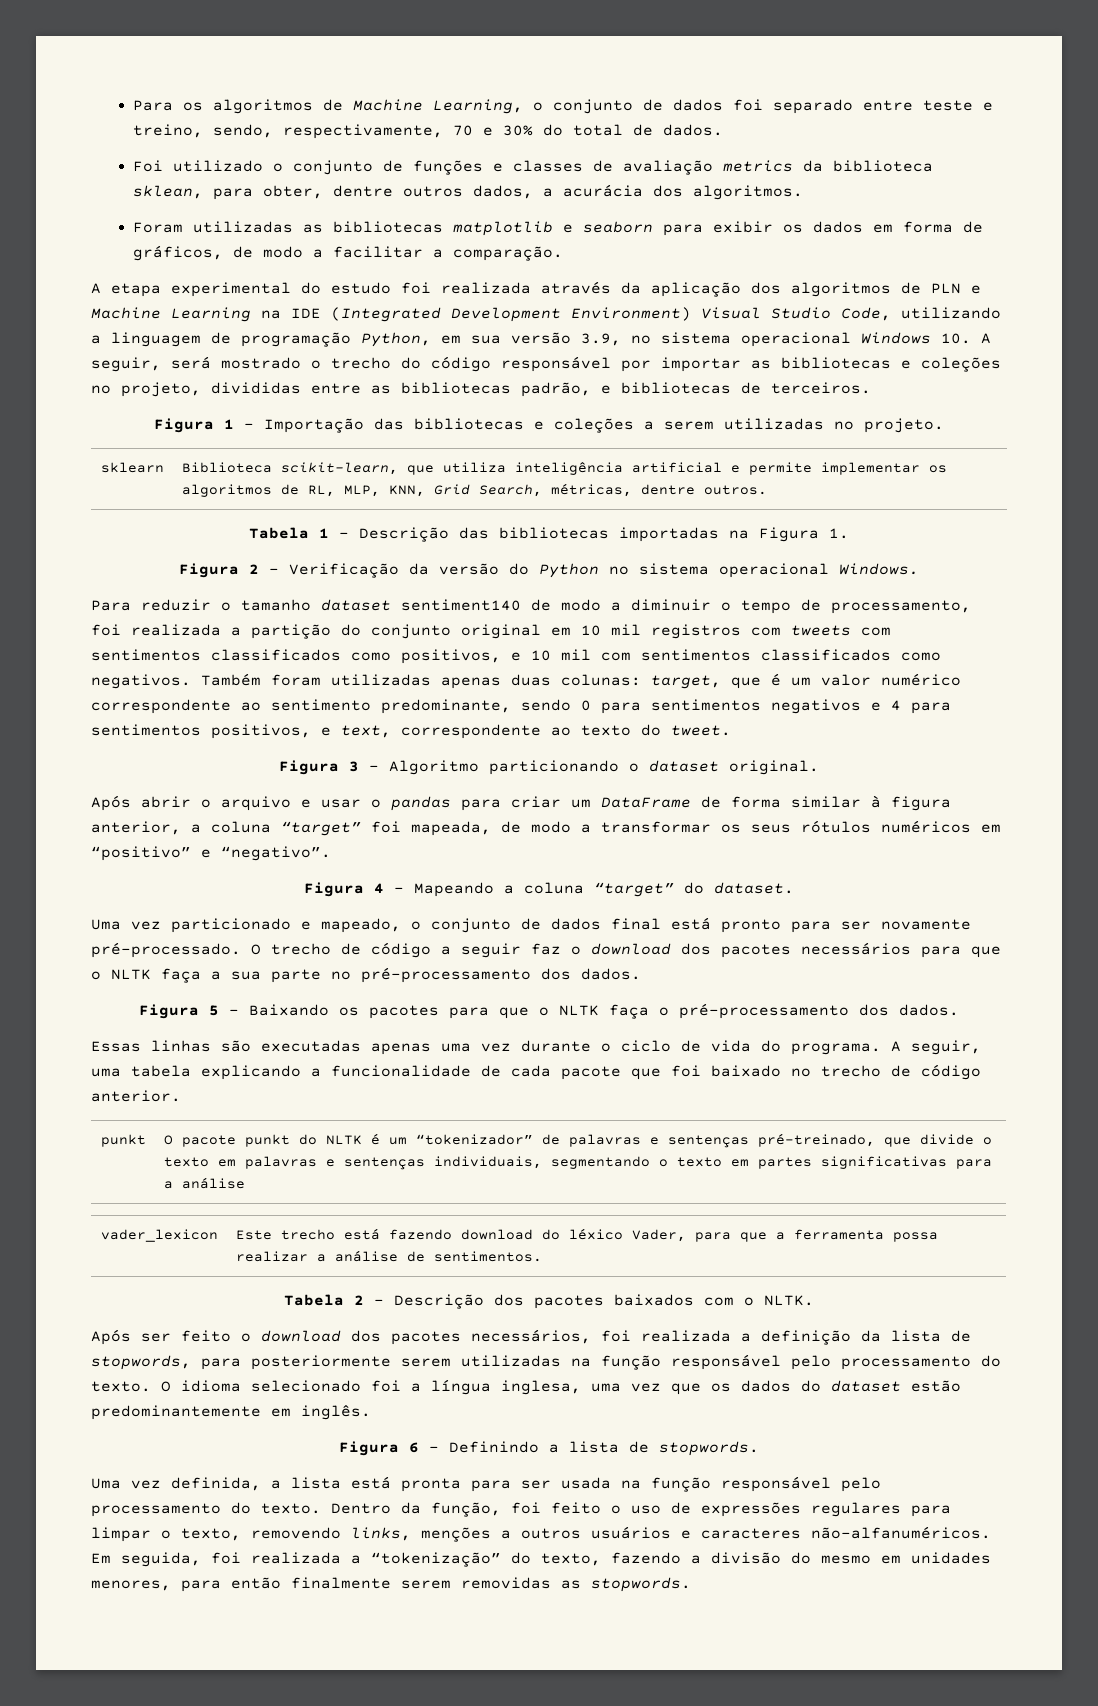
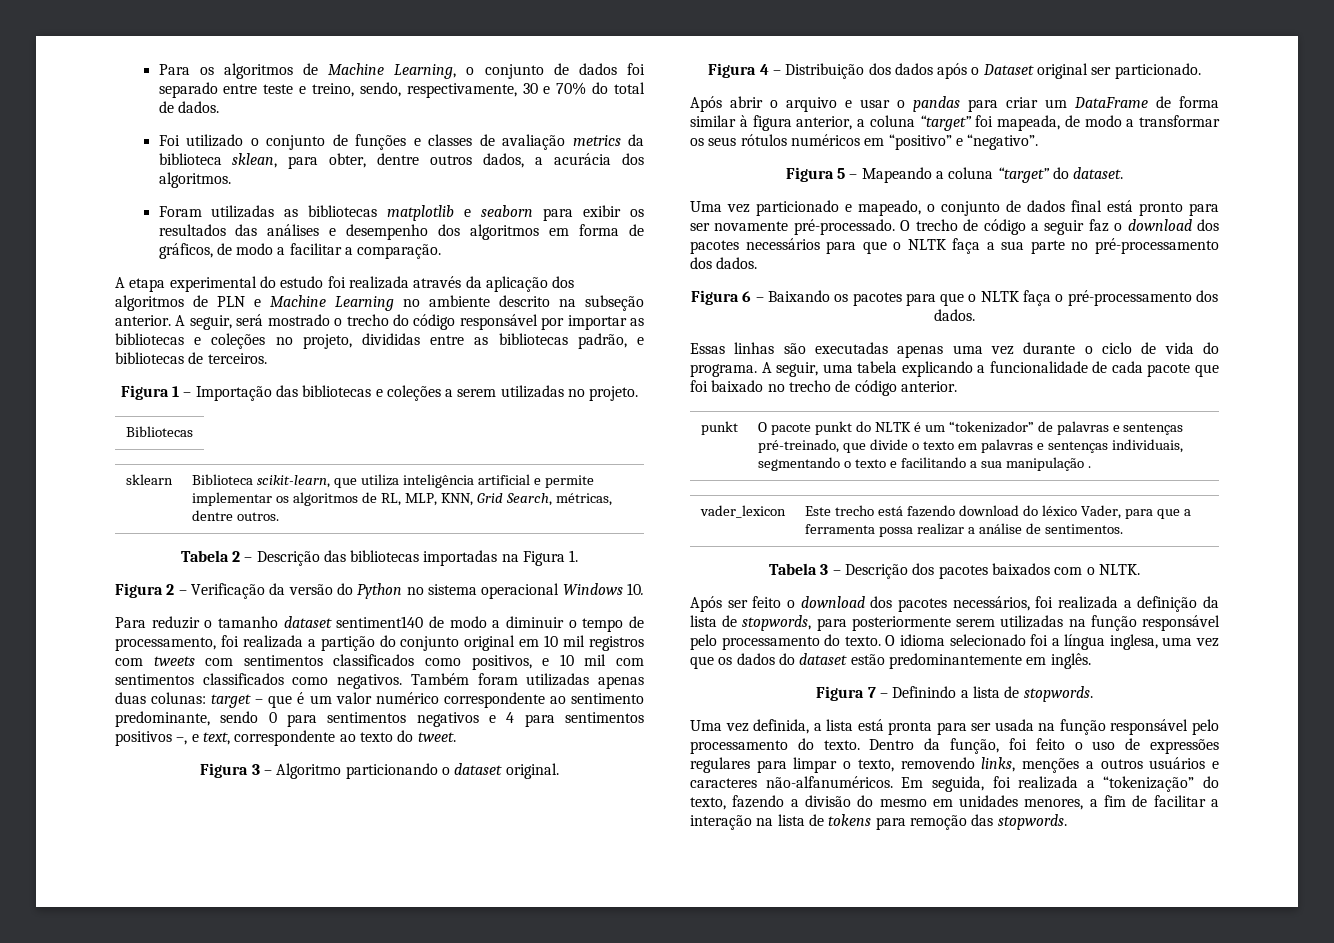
- Para os algoritmos de Machine Learning, o conjunto de dados foi separado entre teste e treino, sendo, respectivamente, 70 e 30% do total de dados.
+ Para os algoritmos de Machine Learning, o conjunto de dados foi separado entre teste e treino, sendo, respectivamente, 30 e 70% do total de dados.
- Foram utilizadas as bibliotecas matplotlib e seaborn para exibir os dados em forma de gráficos, de modo a facilitar a comparação.
+ Foram utilizadas as bibliotecas matplotlib e seaborn para exibir os resultados das análises e desempenho dos algoritmos em forma de gráficos, de modo a facilitar a comparação.
- A etapa experimental do estudo foi realizada através da aplicação dos algoritmos de PLN e Machine Learning na IDE (Integrated Development Environment) Visual Studio Code, utilizando a linguagem de programação Python, em sua versão 3.9, no sistema operacional Windows 10. A seguir, será mostrado o trecho do código responsável por importar as bibliotecas e coleções no projeto, divididas entre as bibliotecas padrão, e bibliotecas de terceiros.
+ A etapa experimental do estudo foi realizada através da aplicação dos algoritmos de PLN e Machine Learning no ambiente descrito na subseção anterior. A seguir, será mostrado o trecho do código responsável por importar as bibliotecas e coleções no projeto, divididas entre as bibliotecas padrão, e bibliotecas de terceiros.
+ Bibliotecas
- Tabela 1 – Descrição das bibliotecas importadas na Figura 1.
+ Tabela 2 – Descrição das bibliotecas importadas na Figura 1.
- Figura 2 – Verificação da versão do Python no sistema operacional Windows.
+ Figura 2 – Verificação da versão do Python no sistema operacional Windows 10.
- Também foram utilizadas apenas duas colunas: target, que é um valor numérico correspondente ao sentimento predominante, sendo 0 para sentimentos negativos e 4 para sentimentos positivos, e text, correspondente ao texto do tweet.
+ Também foram utilizadas apenas duas colunas: target – que é um valor numérico correspondente ao sentimento predominante, sendo 0 para sentimentos negativos e 4 para sentimentos positivos –, e text, correspondente ao texto do tweet.
+ Figura 4 – Distribuição dos dados após o Dataset original ser particionado.
- Figura 4 – Mapeando a coluna “target” do dataset.
+ Figura 5 – Mapeando a coluna “target” do dataset.
- Figura 5 – Baixando os pacotes para que o NLTK faça o pré-processamento dos dados.
+ Figura 6 – Baixando os pacotes para que o NLTK faça o pré-processamento dos dados.
- punkt | O pacote punkt do NLTK é um “tokenizador” de palavras e sentenças pré-treinado, que divide o texto em palavras e sentenças individuais, segmentando o texto em partes significativas para a análise
+ punkt | O pacote punkt do NLTK é um “tokenizador” de palavras e sentenças pré-treinado, que divide o texto em palavras e sentenças individuais, segmentando o texto e facilitando a sua manipulação .
- Tabela 2 – Descrição dos pacotes baixados com o NLTK.
+ Tabela 3 – Descrição dos pacotes baixados com o NLTK.
- Figura 6 – Definindo a lista de stopwords.
+ Figura 7 – Definindo a lista de stopwords.
- Em seguida, foi realizada a “tokenização” do texto, fazendo a divisão do mesmo em unidades menores, para então finalmente serem removidas as stopwords.
+ Em seguida, foi realizada a “tokenização” do texto, fazendo a divisão do mesmo em unidades menores, a fim de facilitar a interação na lista de tokens para remoção das stopwords.

